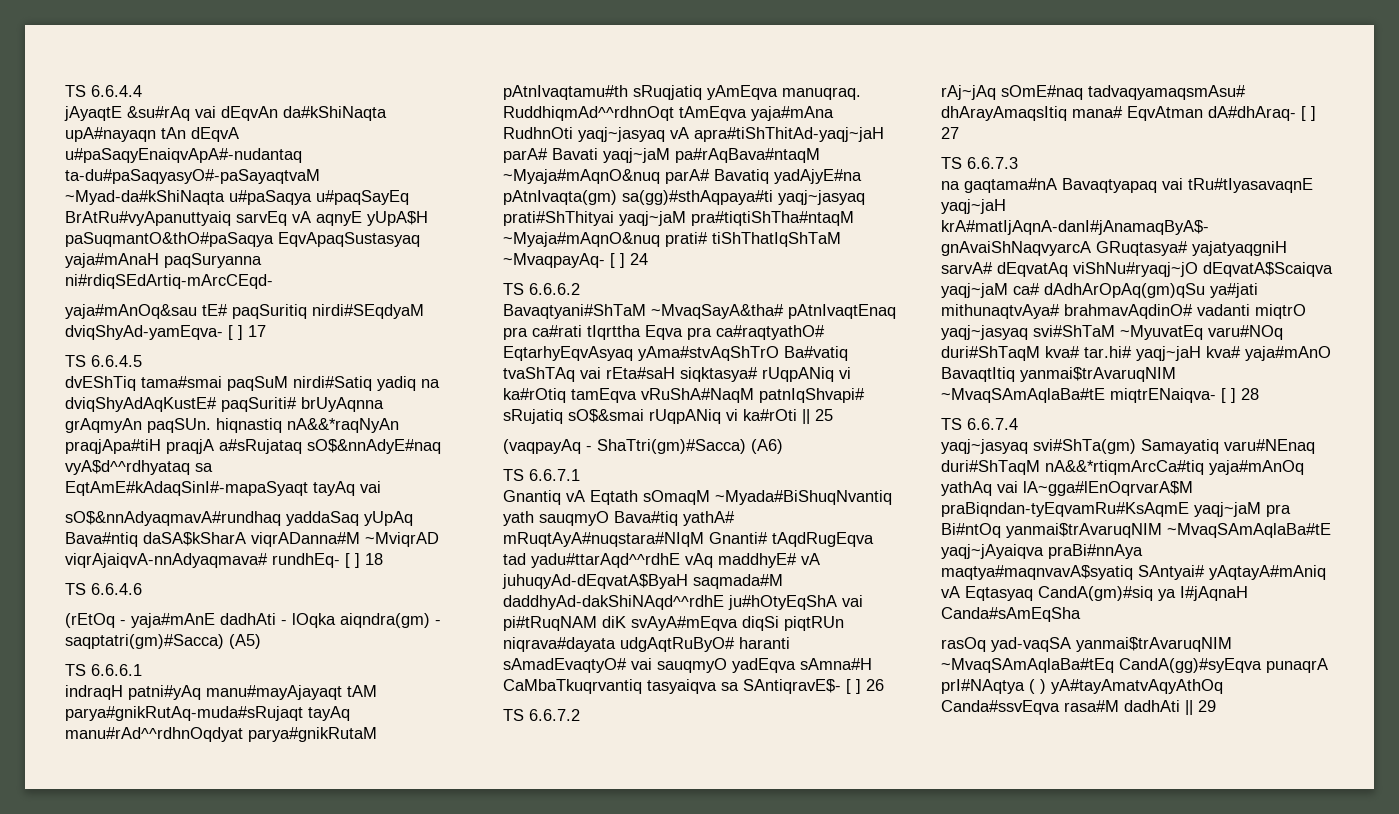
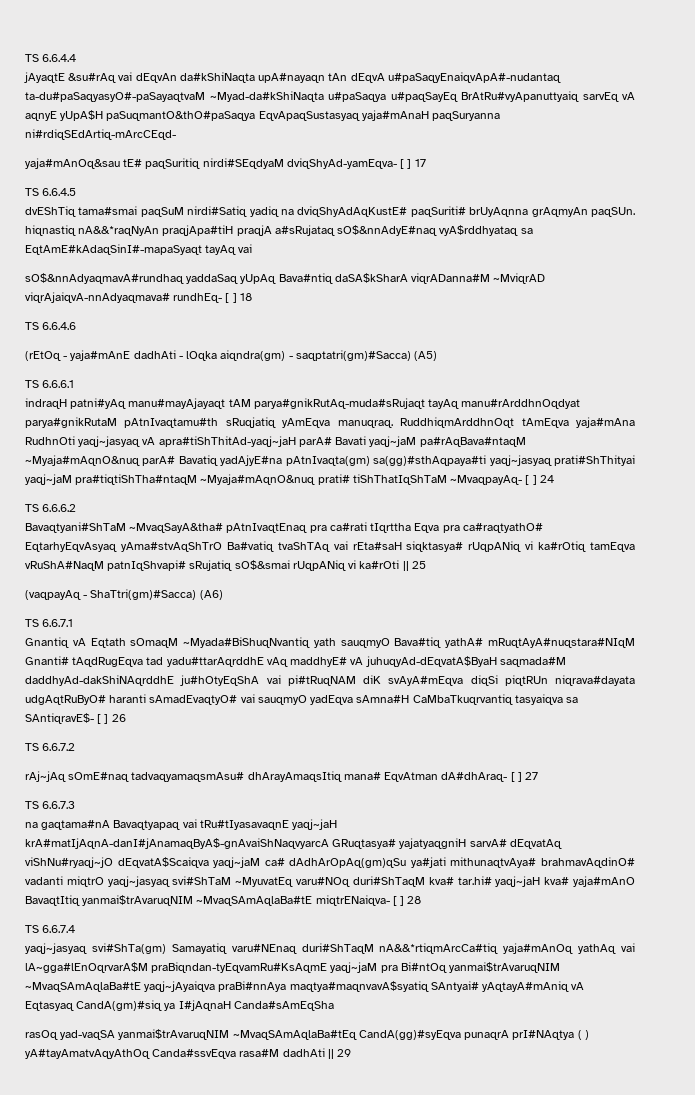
- dvEShTiq tama#smai paqSuM nirdi#Satiq yadiq na dviqShyAdAqKustE# paqSuriti# brUyAqnna grAqmyAn paqSUn. hiqnastiq nA&&*raqNyAn praqjApa#tiH praqjA a#sRujataq sO$&nnAdyE#naq vyA$d^^rdhyataq sa EqtAmE#kAdaqSinI#-mapaSyaqt tayAq vai
+ dvEShTiq tama#smai paqSuM nirdi#Satiq yadiq na dviqShyAdAqKustE# paqSuriti# brUyAqnna grAqmyAn paqSUn. hiqnastiq nA&&*raqNyAn praqjApa#tiH praqjA a#sRujataq sO$&nnAdyE#naq vyA$rddhyataq sa EqtAmE#kAdaqSinI#-mapaSyaqt tayAq vai
- indraqH patni#yAq manu#mayAjayaqt tAM parya#gnikRutAq-muda#sRujaqt tayAq manu#rAd^^rdhnOqdyat parya#gnikRutaM pAtnIvaqtamu#th sRuqjatiq yAmEqva manuqraq.
+ indraqH patni#yAq manu#mayAjayaqt tAM parya#gnikRutAq-muda#sRujaqt tayAq manu#rArddhnOqdyat parya#gnikRutaM pAtnIvaqtamu#th sRuqjatiq yAmEqva manuqraq.
- RuddhiqmAd^^rdhnOqt tAmEqva yaja#mAna RudhnOti yaqj~jasyaq vA apra#tiShThitAd-yaqj~jaH parA# Bavati yaqj~jaM pa#rAqBava#ntaqM ~Myaja#mAqnO&nuq parA# Bavatiq yadAjyE#na pAtnIvaqta(gm) sa(gg)#sthAqpaya#ti yaqj~jasyaq prati#ShThityai yaqj~jaM pra#tiqtiShTha#ntaqM ~Myaja#mAqnO&nuq prati# tiShThatIqShTaM ~MvaqpayAq- [ ] 24
+ RuddhiqmArddhnOqt tAmEqva yaja#mAna RudhnOti yaqj~jasyaq vA apra#tiShThitAd-yaqj~jaH parA# Bavati yaqj~jaM pa#rAqBava#ntaqM ~Myaja#mAqnO&nuq parA# Bavatiq yadAjyE#na pAtnIvaqta(gm) sa(gg)#sthAqpaya#ti yaqj~jasyaq prati#ShThityai yaqj~jaM pra#tiqtiShTha#ntaqM ~Myaja#mAqnO&nuq prati# tiShThatIqShTaM ~MvaqpayAq- [ ] 24
- Gnantiq vA Eqtath sOmaqM ~Myada#BiShuqNvantiq yath sauqmyO Bava#tiq yathA# mRuqtAyA#nuqstara#NIqM Gnanti# tAqdRugEqva tad yadu#ttarAqd^^rdhE vAq maddhyE# vA juhuqyAd-dEqvatA$ByaH saqmada#M daddhyAd-dakShiNAqd^^rdhE ju#hOtyEqShA vai pi#tRuqNAM diK svAyA#mEqva diqSi piqtRUn niqrava#dayata udgAqtRuByO# haranti sAmadEvaqtyO# vai sauqmyO yadEqva sAmna#H CaMbaTkuqrvantiq tasyaiqva sa SAntiqravE$- [ ] 26
+ Gnantiq vA Eqtath sOmaqM ~Myada#BiShuqNvantiq yath sauqmyO Bava#tiq yathA# mRuqtAyA#nuqstara#NIqM Gnanti# tAqdRugEqva tad yadu#ttarAqrddhE vAq maddhyE# vA juhuqyAd-dEqvatA$ByaH saqmada#M daddhyAd-dakShiNAqrddhE ju#hOtyEqShA vai pi#tRuqNAM diK svAyA#mEqva diqSi piqtRUn niqrava#dayata udgAqtRuByO# haranti sAmadEvaqtyO# vai sauqmyO yadEqva sAmna#H CaMbaTkuqrvantiq tasyaiqva sa SAntiqravE$- [ ] 26

